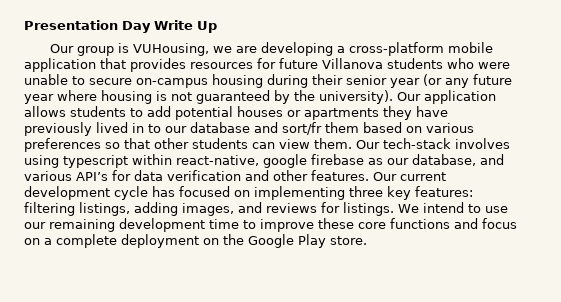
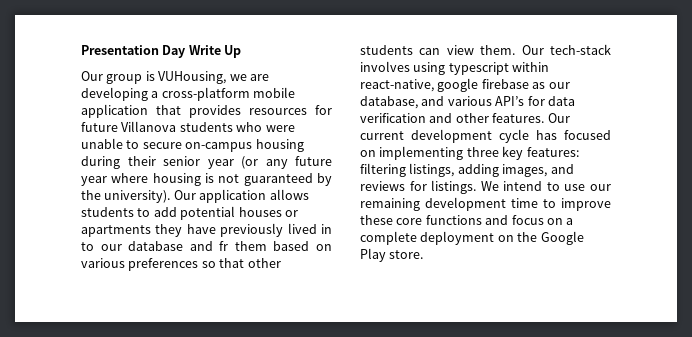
- Our application allows students to add potential houses or apartments they have previously lived in to our database and sort/fr them based on various preferences so that other students can view them.
+ Our application allows students to add potential houses or apartments they have previously lived in to our database and fr them based on various preferences so that other students can view them.

